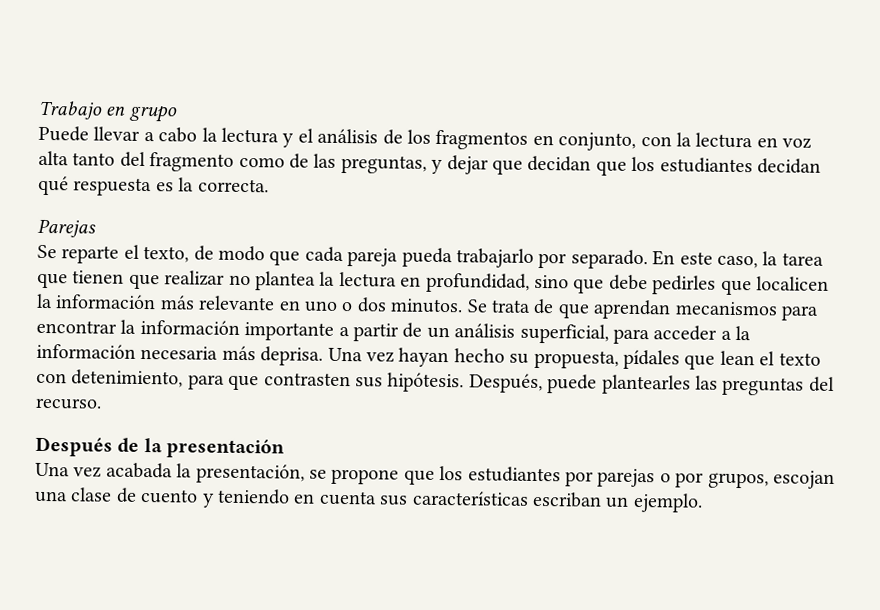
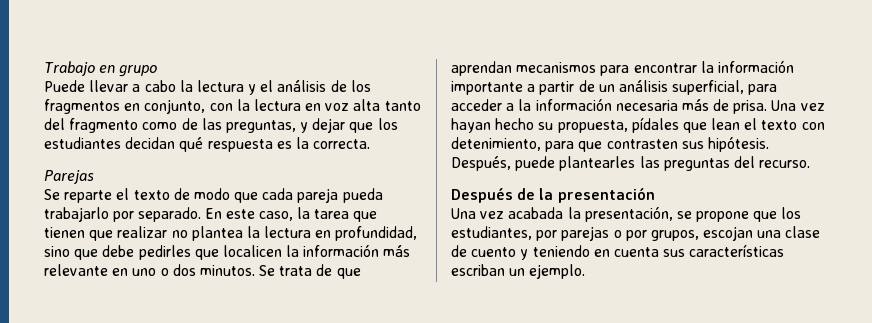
- Puede llevar a cabo la lectura y el análisis de los fragmentos en conjunto, con la lectura en voz alta tanto del fragmento como de las preguntas, y dejar que decidan que los estudiantes decidan qué respuesta es la correcta.
+ Puede llevar a cabo la lectura y el análisis de los fragmentos en conjunto, con la lectura en voz alta tanto del fragmento como de las preguntas, y dejar que los estudiantes decidan qué respuesta es la correcta.
- Se reparte el texto, de modo que cada pareja pueda trabajarlo por separado.
+ Se reparte el texto de modo que cada pareja pueda trabajarlo por separado.
- Se trata de que aprendan mecanismos para encontrar la información importante a partir de un análisis superficial, para acceder a la información necesaria más deprisa.
+ Se trata de que aprendan mecanismos para encontrar la información importante a partir de un análisis superficial, para acceder a la información necesaria más de prisa.
- Una vez acabada la presentación, se propone que los estudiantes por parejas o por grupos, escojan una clase de cuento y teniendo en cuenta sus características escriban un ejemplo.
+ Una vez acabada la presentación, se propone que los estudiantes, por parejas o por grupos, escojan una clase de cuento y teniendo en cuenta sus características escriban un ejemplo.

